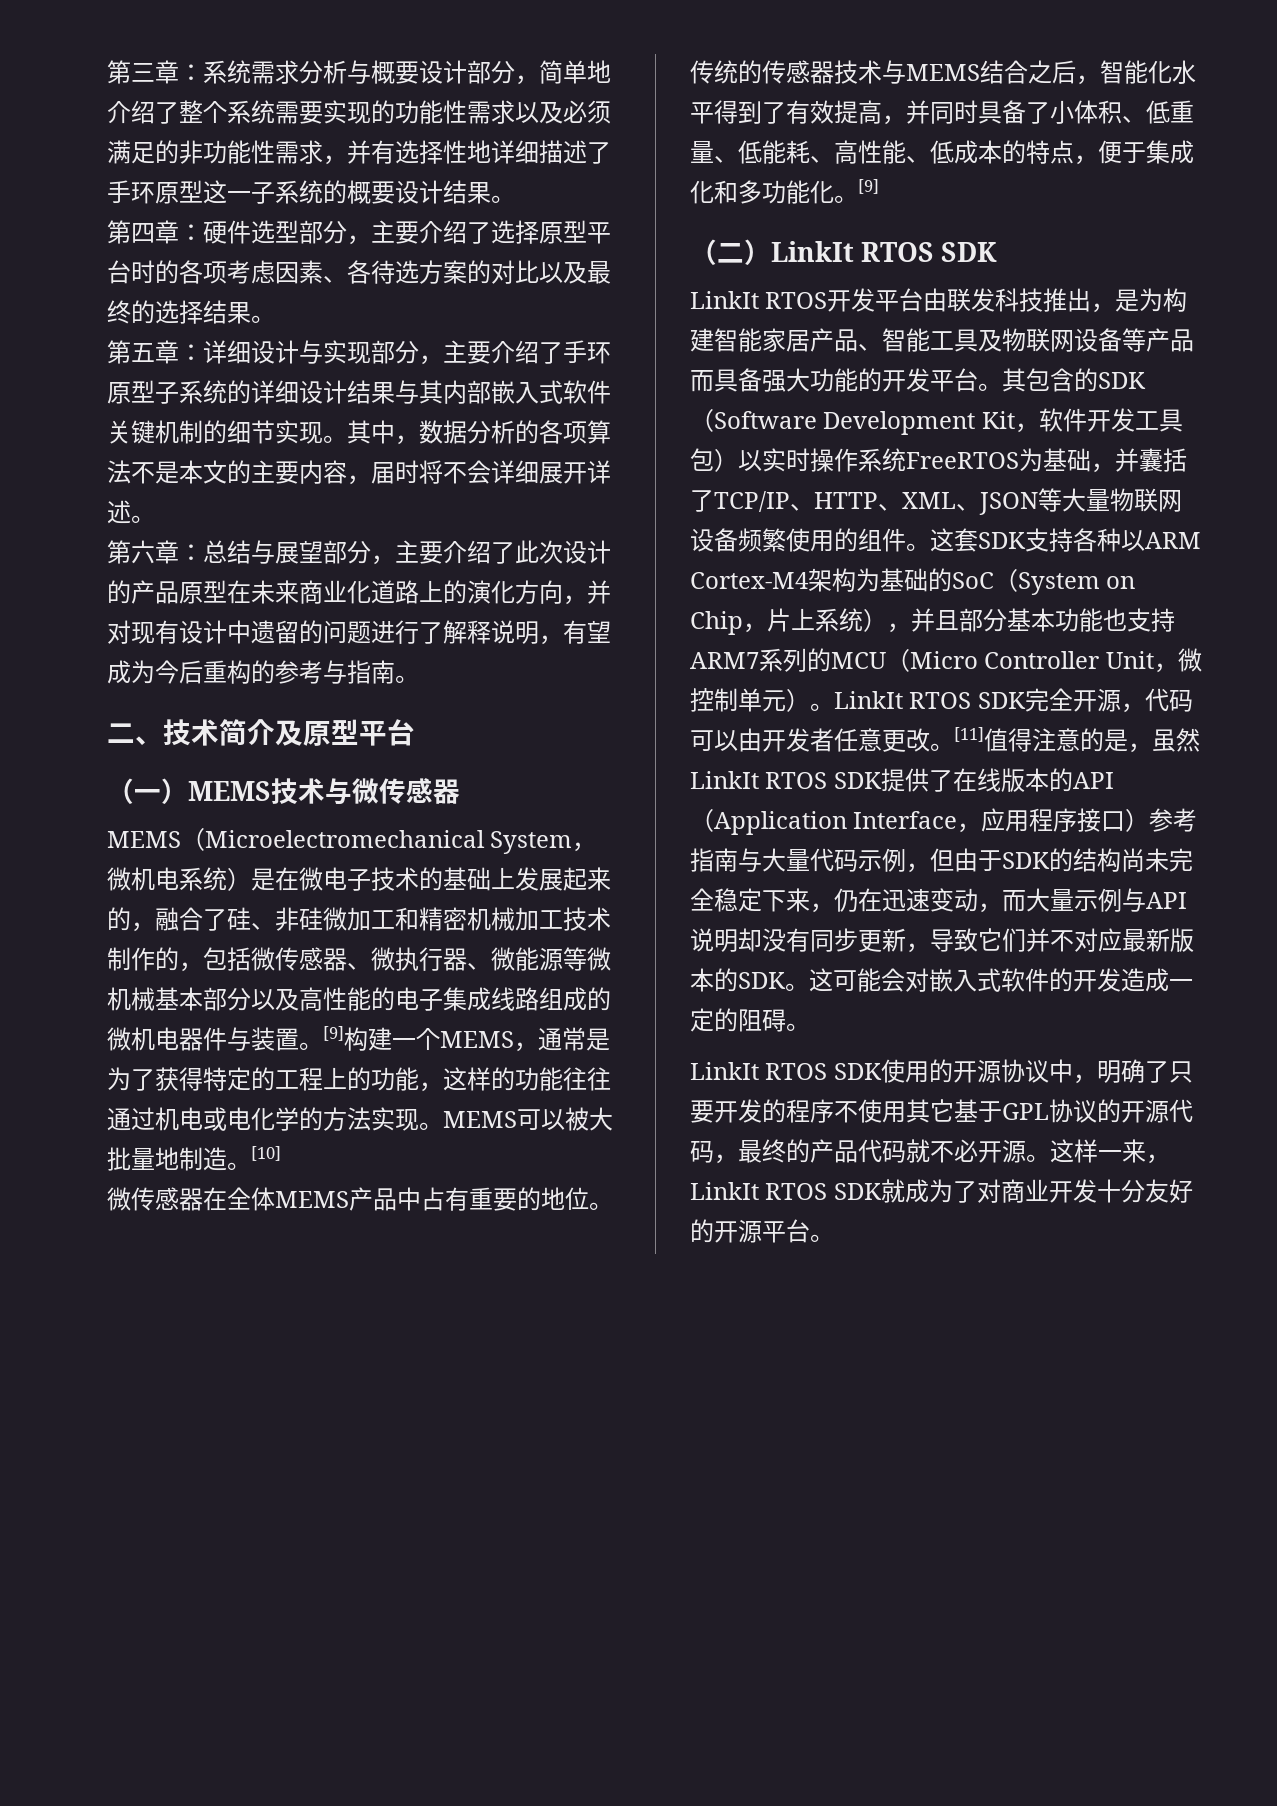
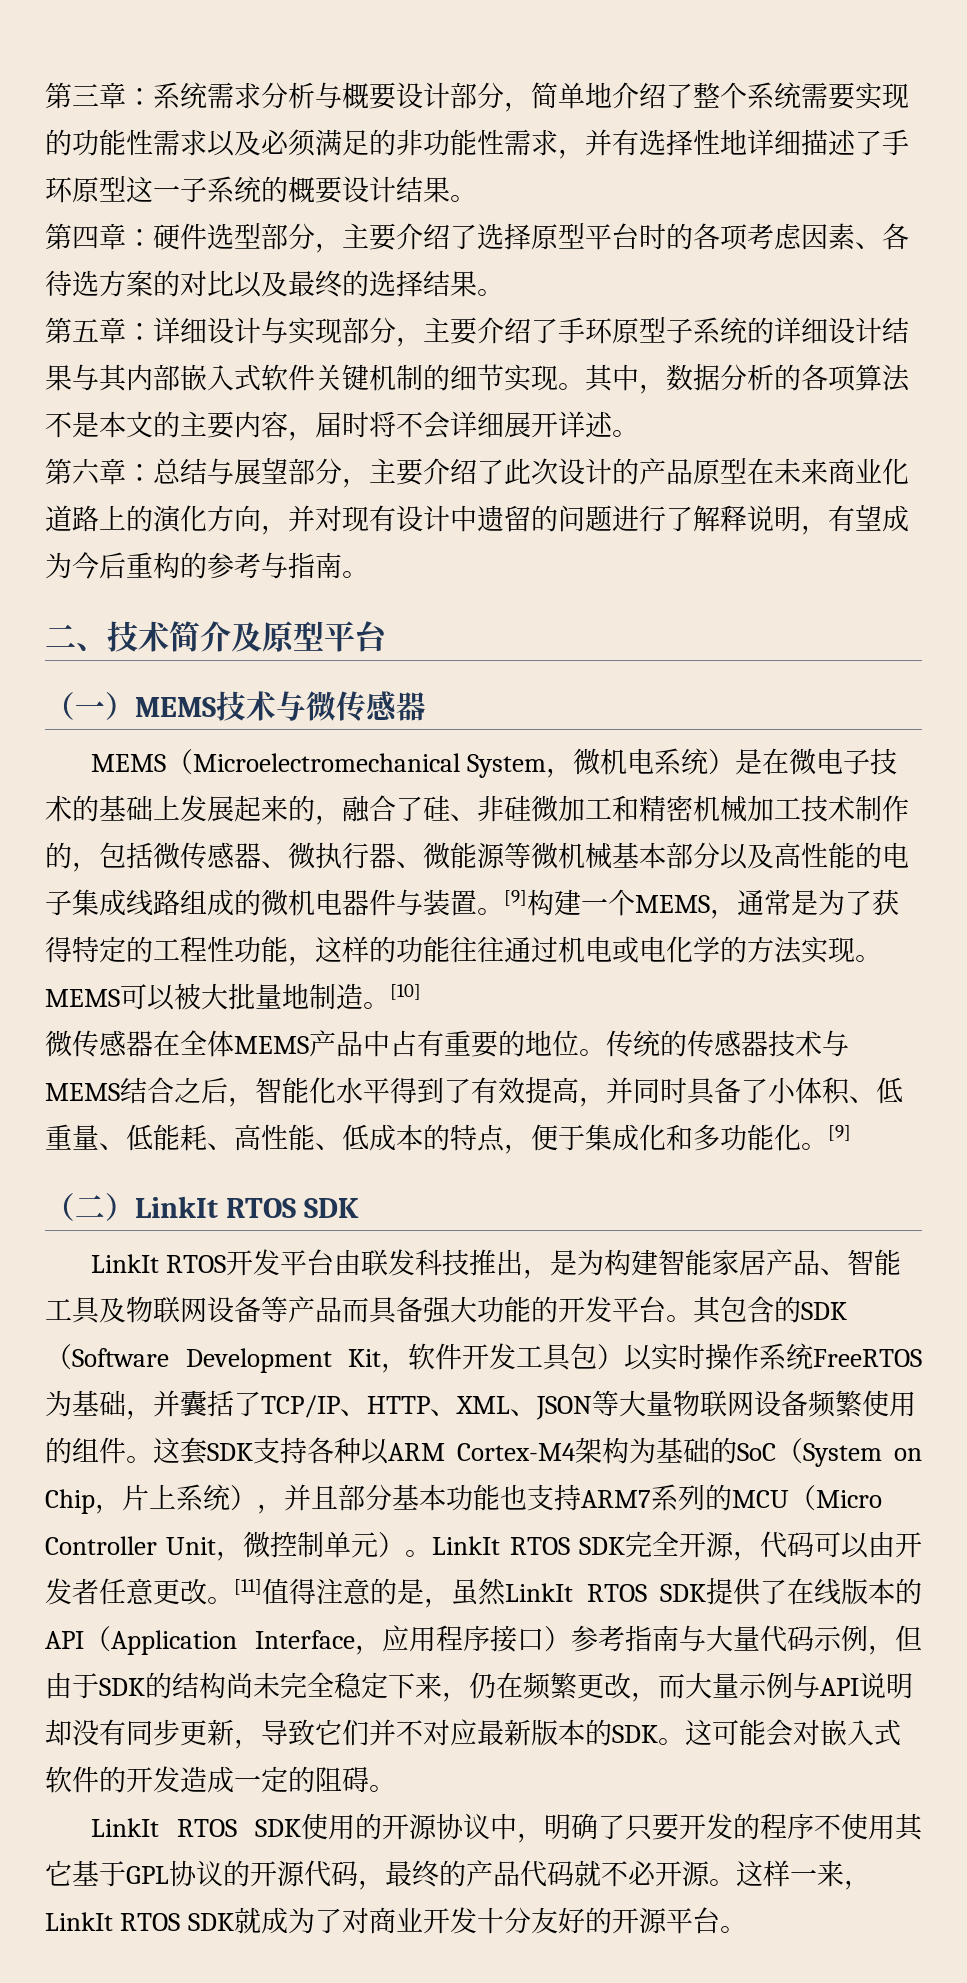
- [9]构建一个MEMS，通常是为了获得特定的工程上的功能，这样的功能往往通过机电或电化学的方法实现。
+ [9]构建一个MEMS，通常是为了获得特定的工程性功能，这样的功能往往通过机电或电化学的方法实现。
- [11]值得注意的是，虽然LinkIt RTOS SDK提供了在线版本的API（Application Interface，应用程序接口）参考指南与大量代码示例，但由于SDK的结构尚未完全稳定下来，仍在迅速变动，而大量示例与API说明却没有同步更新，导致它们并不对应最新版本的SDK。
+ [11]值得注意的是，虽然LinkIt RTOS SDK提供了在线版本的API（Application Interface，应用程序接口）参考指南与大量代码示例，但由于SDK的结构尚未完全稳定下来，仍在频繁更改，而大量示例与API说明却没有同步更新，导致它们并不对应最新版本的SDK。

